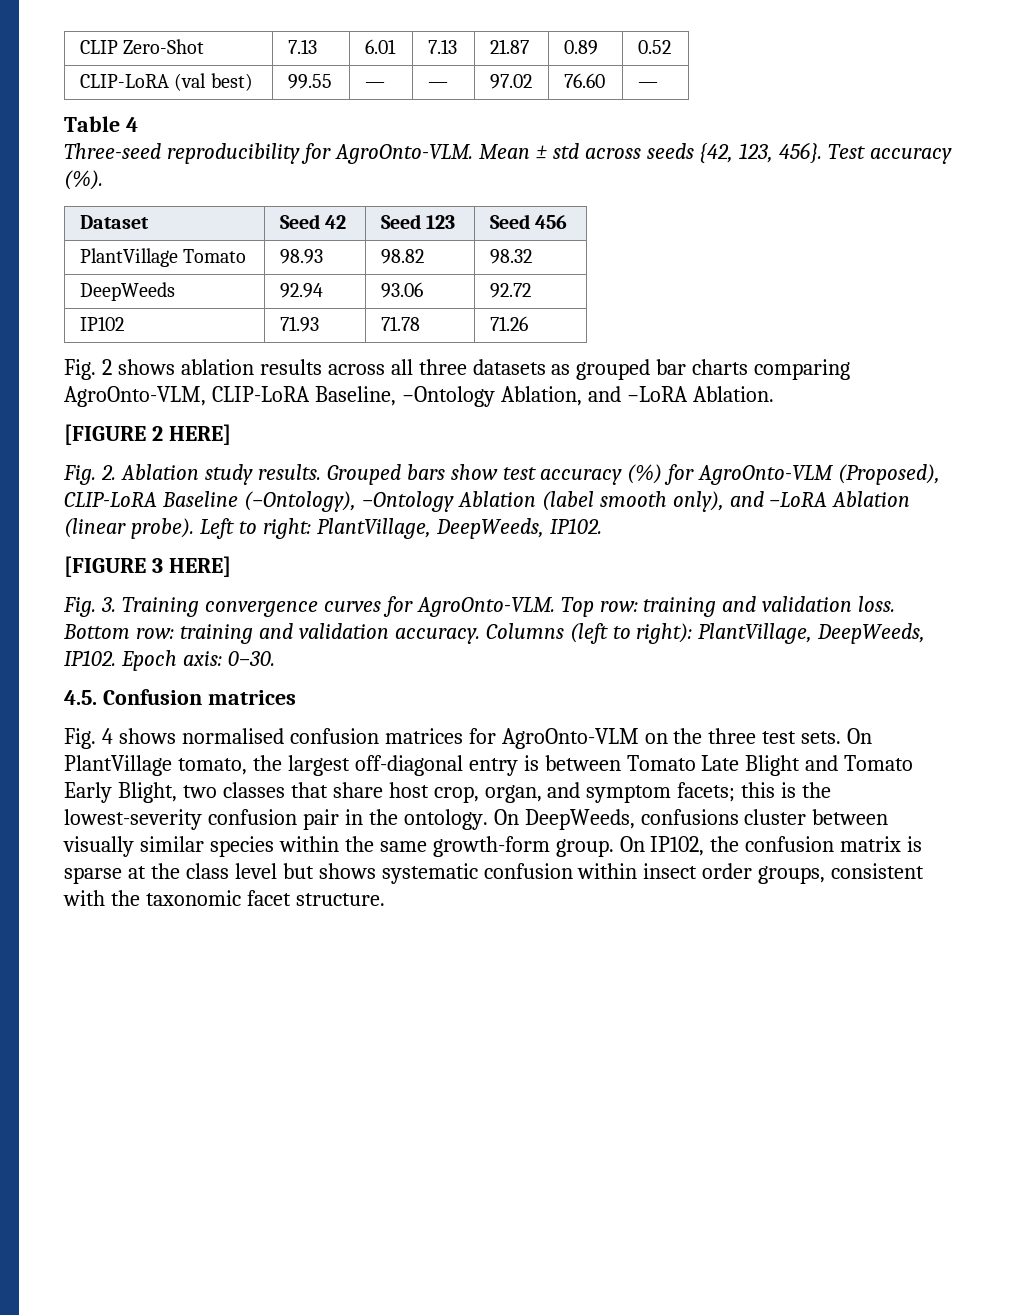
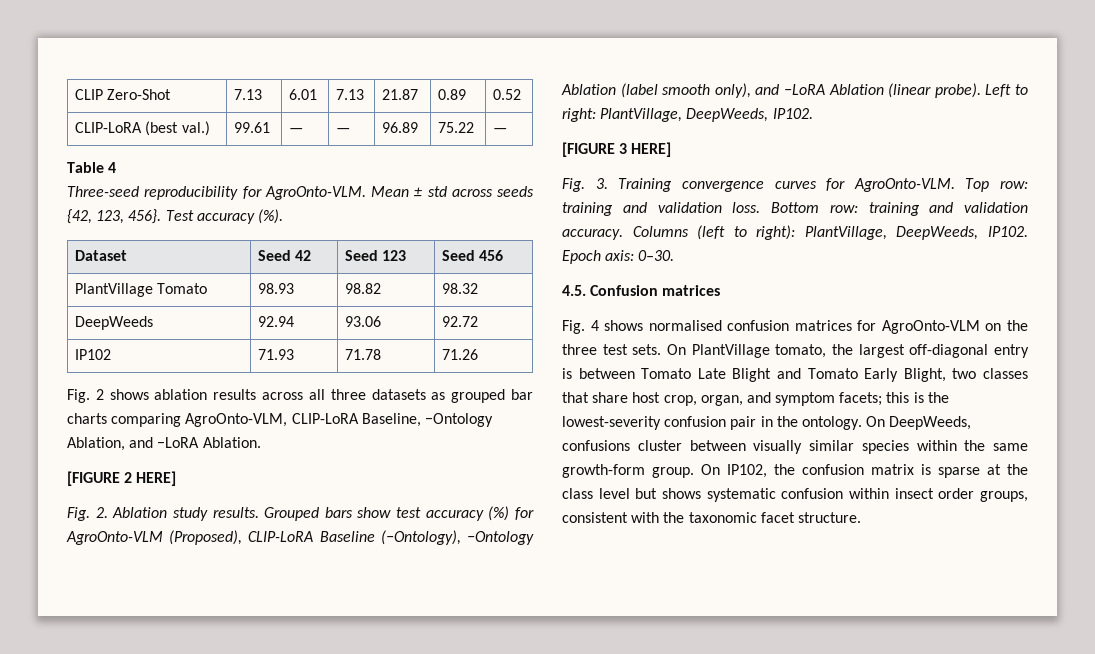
- CLIP-LoRA (val best) | 99.55 | — | — | 97.02 | 76.60 | —
+ CLIP-LoRA (best val.) | 99.61 | — | — | 96.89 | 75.22 | —

